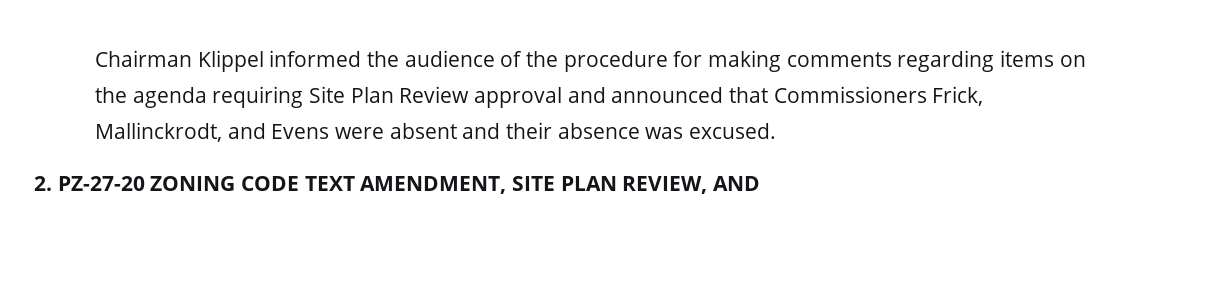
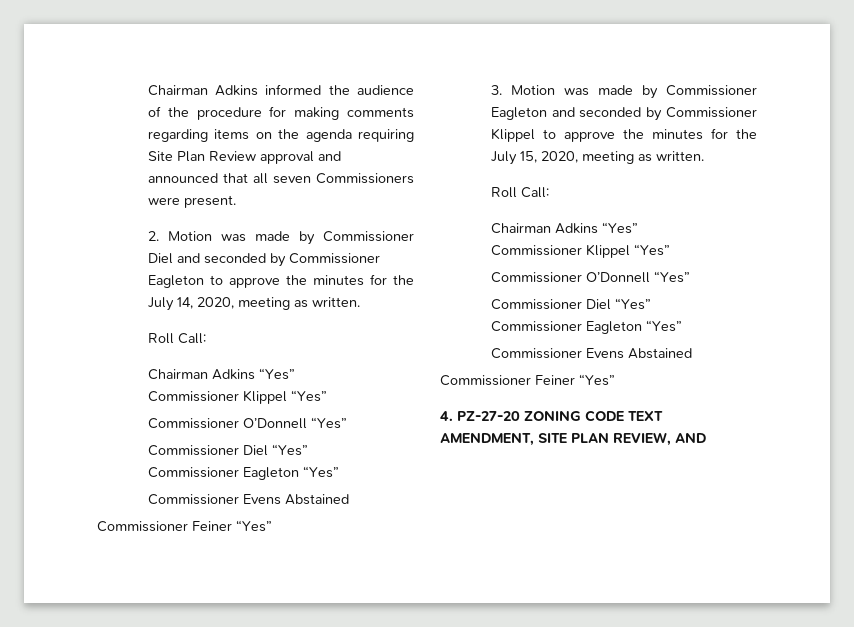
- Chairman Klippel informed the audience of the procedure for making comments regarding items on the agenda requiring Site Plan Review approval and announced that Commissioners Frick, Mallinckrodt, and Evens were absent and their absence was excused.
- 2. PZ-27-20 ZONING CODE TEXT AMENDMENT, SITE PLAN REVIEW, AND
+ Chairman Adkins informed the audience of the procedure for making comments regarding items on the agenda requiring Site Plan Review approval and announced that all seven Commissioners were present.
+ 2. Motion was made by Commissioner Diel and seconded by Commissioner Eagleton to approve the minutes for the July 14, 2020, meeting as written.
+ Roll Call:
+ Chairman Adkins “Yes”
+ Commissioner Klippel “Yes”
+ Commissioner O’Donnell “Yes”
+ Commissioner Diel “Yes”
+ Commissioner Eagleton “Yes”
+ Commissioner Evens Abstained
+ Commissioner Feiner “Yes”
+ 3. Motion was made by Commissioner Eagleton and seconded by Commissioner Klippel to approve the minutes for the July 15, 2020, meeting as written.
+ Roll Call:
+ Chairman Adkins “Yes”
+ Commissioner Klippel “Yes”
+ Commissioner O’Donnell “Yes”
+ Commissioner Diel “Yes”
+ Commissioner Eagleton “Yes”
+ Commissioner Evens Abstained
+ Commissioner Feiner “Yes”
+ 4. PZ-27-20 ZONING CODE TEXT AMENDMENT, SITE PLAN REVIEW, AND

